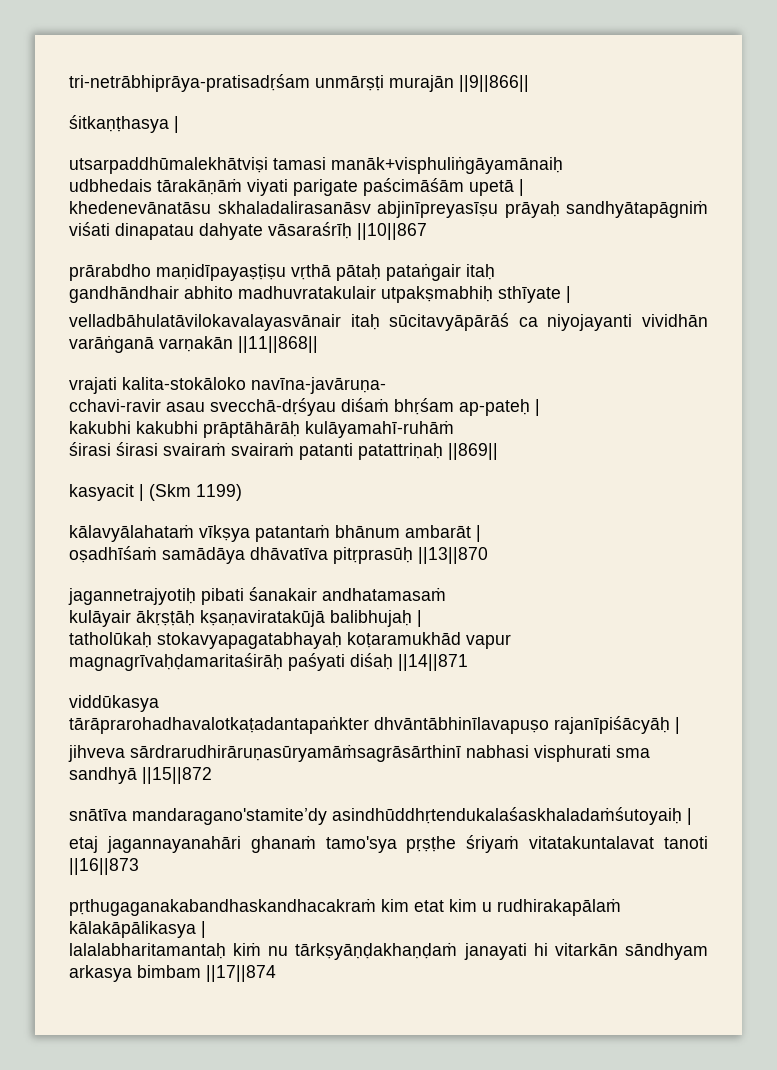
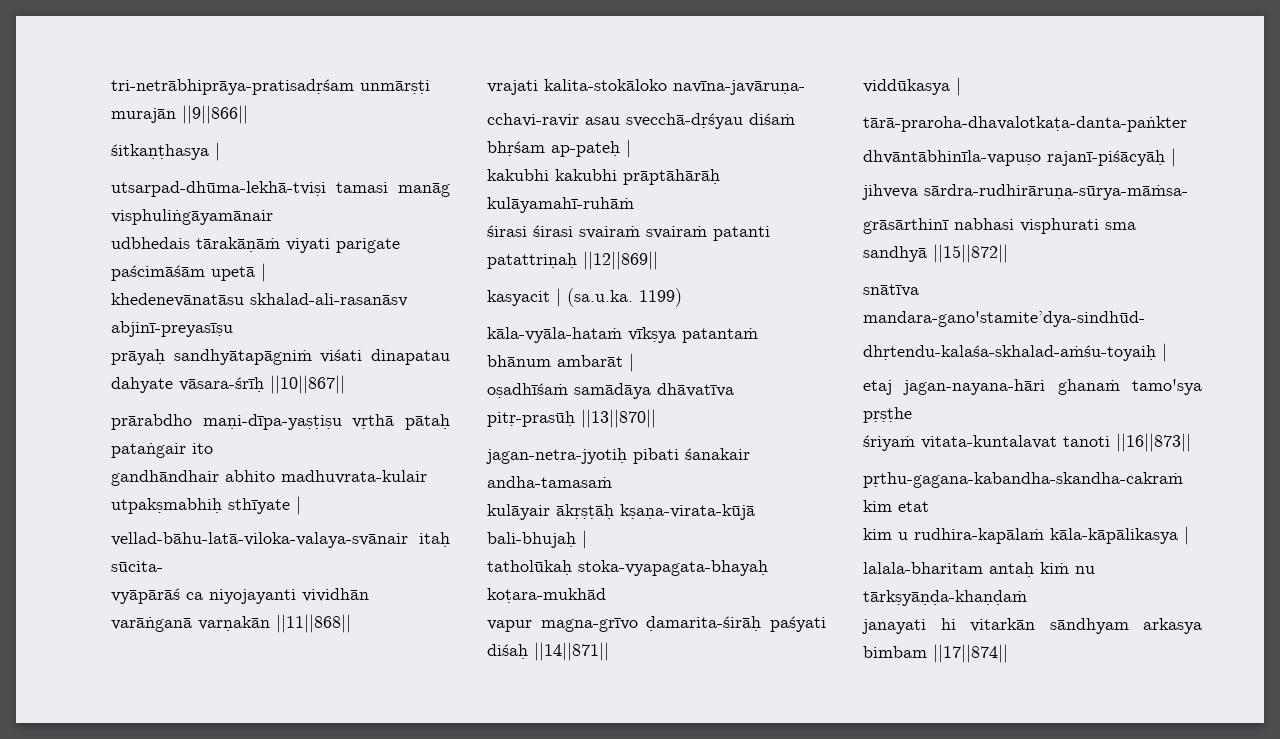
- utsarpaddhūmalekhātviṣi tamasi manāk+visphuliṅgāyamānaiḥ
+ utsarpad-dhūma-lekhā-tviṣi tamasi manāg visphuliṅgāyamānair
- khedenevānatāsu skhaladalirasanāsv abjinīpreyasīṣu prāyaḥ sandhyātapāgniṁ viśati dinapatau dahyate vāsaraśrīḥ ||10||867
+ khedenevānatāsu skhalad-ali-rasanāsv abjinī-preyasīṣu
+ prāyaḥ sandhyātapāgniṁ viśati dinapatau dahyate vāsara-śrīḥ ||10||867||
- prārabdho maṇidīpayaṣṭiṣu vṛthā pātaḥ pataṅgair itaḥ
+ prārabdho maṇi-dīpa-yaṣṭiṣu vṛthā pātaḥ pataṅgair ito
- gandhāndhair abhito madhuvratakulair utpakṣmabhiḥ sthīyate |
+ gandhāndhair abhito madhuvrata-kulair utpakṣmabhiḥ sthīyate |
- velladbāhulatāvilokavalayasvānair itaḥ sūcitavyāpārāś ca niyojayanti vividhān varāṅganā varṇakān ||11||868||
+ vellad-bāhu-latā-viloka-valaya-svānair itaḥ sūcita-
+ vyāpārāś ca niyojayanti vividhān varāṅganā varṇakān ||11||868||
- śirasi śirasi svairaṁ svairaṁ patanti patattriṇaḥ ||869||
+ śirasi śirasi svairaṁ svairaṁ patanti patattriṇaḥ ||12||869||
- kasyacit | (Skm 1199)
+ kasyacit | (sa.u.ka. 1199)
- kālavyālahataṁ vīkṣya patantaṁ bhānum ambarāt |
+ kāla-vyāla-hataṁ vīkṣya patantaṁ bhānum ambarāt |
- oṣadhīśaṁ samādāya dhāvatīva pitṛprasūḥ ||13||870
- jagannetrajyotiḥ pibati śanakair andhatamasaṁ
+ oṣadhīśaṁ samādāya dhāvatīva pitṛ-prasūḥ ||13||870||
+ jagan-netra-jyotiḥ pibati śanakair andha-tamasaṁ
- kulāyair ākṛṣṭāḥ kṣaṇaviratakūjā balibhujaḥ |
+ kulāyair ākṛṣṭāḥ kṣaṇa-virata-kūjā bali-bhujaḥ |
- tatholūkaḥ stokavyapagatabhayaḥ koṭaramukhād vapur magnagrīvaḥḍamaritaśirāḥ paśyati diśaḥ ||14||871
+ tatholūkaḥ stoka-vyapagata-bhayaḥ koṭara-mukhād
+ vapur magna-grīvo ḍamarita-śirāḥ paśyati diśaḥ ||14||871||
- viddūkasya
- tārāprarohadhavalotkaṭadantapaṅkter dhvāntābhinīlavapuṣo rajanīpiśācyāḥ |
+ viddūkasya |
+ tārā-praroha-dhavalotkaṭa-danta-paṅkter
+ dhvāntābhinīla-vapuṣo rajanī-piśācyāḥ |
- jihveva sārdrarudhirāruṇasūryamāṁsagrāsārthinī nabhasi visphurati sma sandhyā ||15||872
+ jihveva sārdra-rudhirāruṇa-sūrya-māṁsa-
+ grāsārthinī nabhasi visphurati sma sandhyā ||15||872||
- snātīva mandaragano'stamite’dy asindhūddhṛtendukalaśaskhaladaṁśutoyaiḥ |
+ snātīva mandara-gano'stamite’dya-sindhūd-
+ dhṛtendu-kalaśa-skhalad-aṁśu-toyaiḥ |
- etaj jagannayanahāri ghanaṁ tamo'sya pṛṣṭhe śriyaṁ vitatakuntalavat tanoti ||16||873
- pṛthugaganakabandhaskandhacakraṁ kim etat kim u rudhirakapālaṁ kālakāpālikasya |
- lalalabharitamantaḥ kiṁ nu tārkṣyāṇḍakhaṇḍaṁ janayati hi vitarkān sāndhyam arkasya bimbam ||17||874
+ etaj jagan-nayana-hāri ghanaṁ tamo'sya pṛṣṭhe
+ śriyaṁ vitata-kuntalavat tanoti ||16||873||
+ pṛthu-gagana-kabandha-skandha-cakraṁ kim etat
+ kim u rudhira-kapālaṁ kāla-kāpālikasya |
+ lalala-bharitam antaḥ kiṁ nu tārkṣyāṇḍa-khaṇḍaṁ
+ janayati hi vitarkān sāndhyam arkasya bimbam ||17||874||

